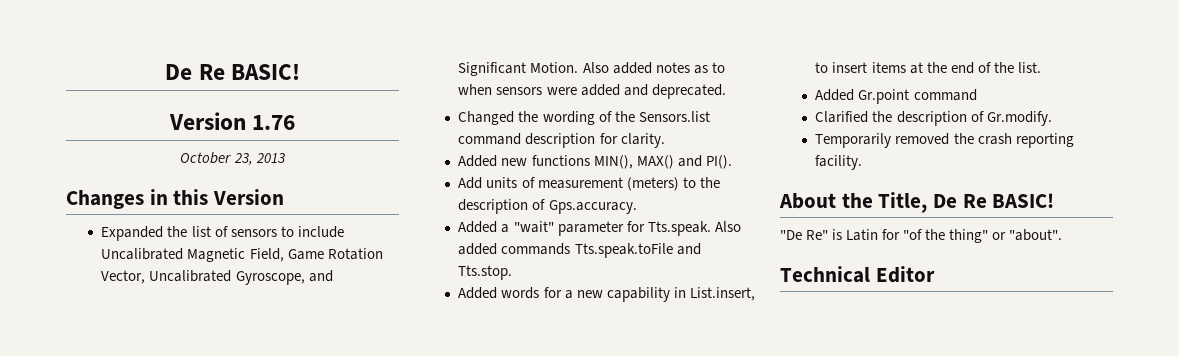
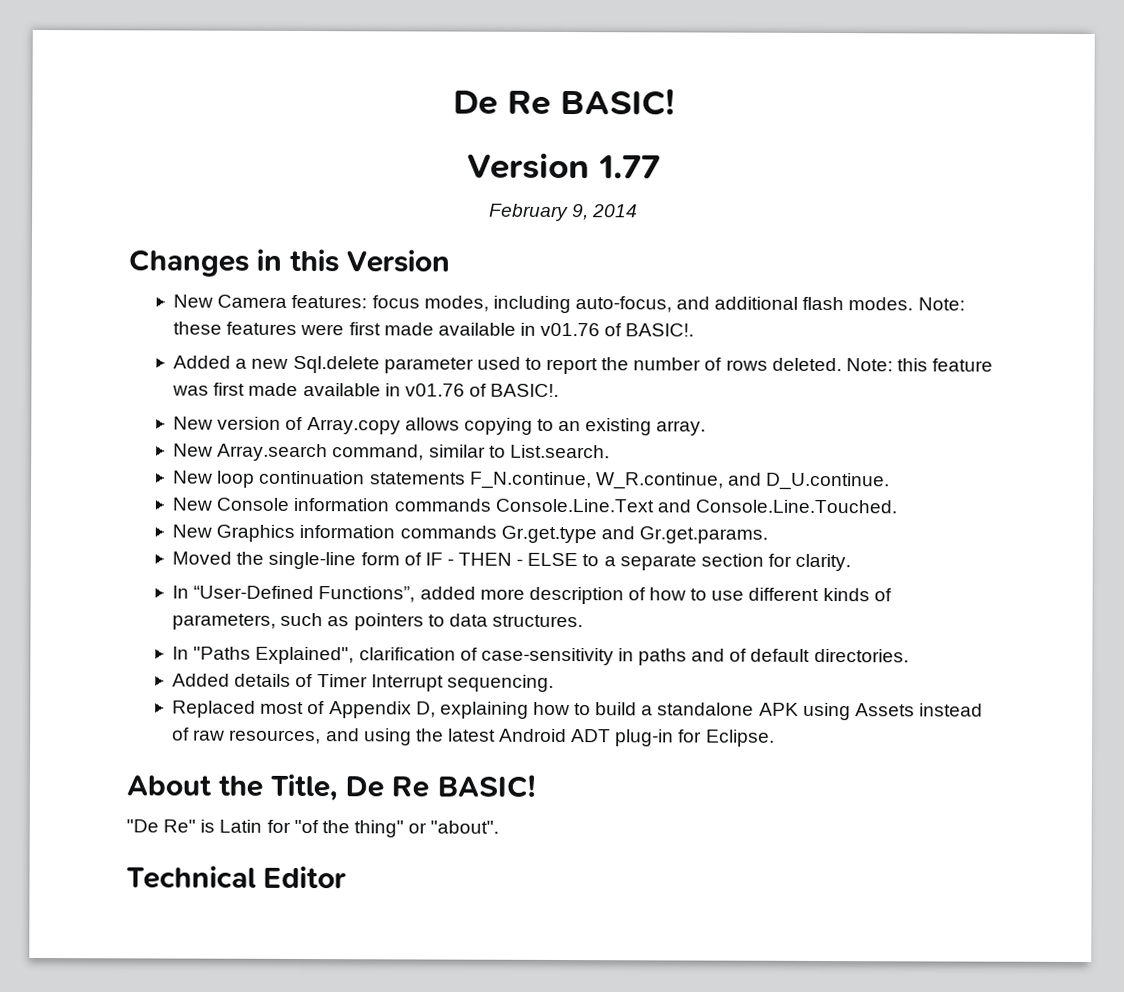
- Version 1.76
- October 23, 2013
+ Version 1.77
+ February 9, 2014
- Expanded the list of sensors to include Uncalibrated Magnetic Field, Game Rotation Vector, Uncalibrated Gyroscope, and Significant Motion. Also added notes as to when sensors were added and deprecated.
- Changed the wording of the Sensors.list command description for clarity.
- Added new functions MIN(), MAX() and PI().
- Add units of measurement (meters) to the description of Gps.accuracy.
- Added a "wait" parameter for Tts.speak. Also added commands Tts.speak.toFile and Tts.stop.
- Added words for a new capability in List.insert, to insert items at the end of the list.
- Added Gr.point command
- Clarified the description of Gr.modify.
- Temporarily removed the crash reporting facility.
+ New Camera features: focus modes, including auto-focus, and additional flash modes. Note: these features were first made available in v01.76 of BASIC!.
+ Added a new Sql.delete parameter used to report the number of rows deleted. Note: this feature was first made available in v01.76 of BASIC!.
+ New version of Array.copy allows copying to an existing array.
+ New Array.search command, similar to List.search.
+ New loop continuation statements F_N.continue, W_R.continue, and D_U.continue.
+ New Console information commands Console.Line.Text and Console.Line.Touched.
+ New Graphics information commands Gr.get.type and Gr.get.params.
+ Moved the single-line form of IF - THEN - ELSE to a separate section for clarity.
+ In “User-Defined Functions”, added more description of how to use different kinds of parameters, such as pointers to data structures.
+ In "Paths Explained", clarification of case-sensitivity in paths and of default directories.
+ Added details of Timer Interrupt sequencing.
+ Replaced most of Appendix D, explaining how to build a standalone APK using Assets instead of raw resources, and using the latest Android ADT plug-in for Eclipse.

